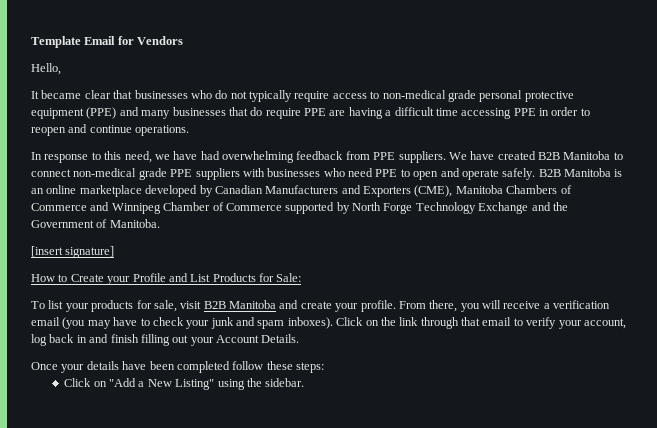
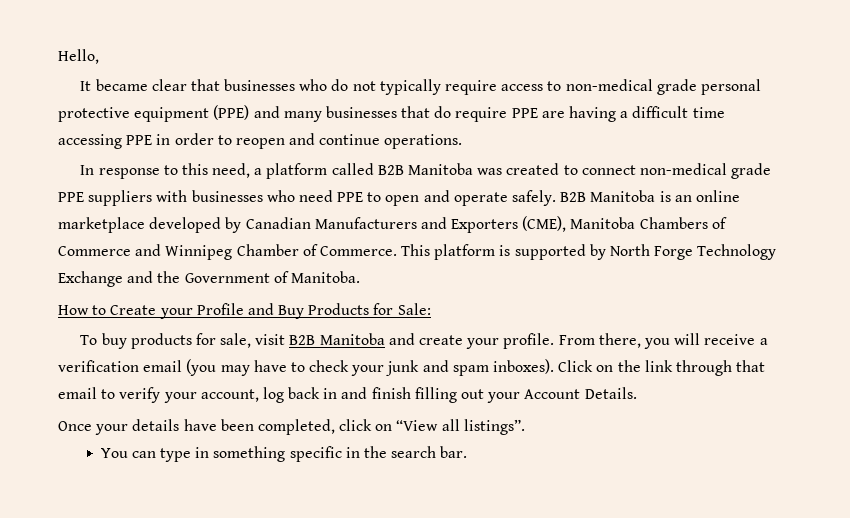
- Template Email for Vendors
- In response to this need, we have had overwhelming feedback from PPE suppliers. We have created B2B Manitoba to connect non-medical grade PPE suppliers with businesses who need PPE to open and operate safely.
+ In response to this need, a platform called B2B Manitoba was created to connect non-medical grade PPE suppliers with businesses who need PPE to open and operate safely.
- B2B Manitoba is an online marketplace developed by Canadian Manufacturers and Exporters (CME), Manitoba Chambers of Commerce and Winnipeg Chamber of Commerce supported by North Forge Technology Exchange and the Government of Manitoba.
+ B2B Manitoba is an online marketplace developed by Canadian Manufacturers and Exporters (CME), Manitoba Chambers of Commerce and Winnipeg Chamber of Commerce. This platform is supported by North Forge Technology Exchange and the Government of Manitoba.
- [insert signature]
- How to Create your Profile and List Products for Sale:
+ How to Create your Profile and Buy Products for Sale:
- To list your products for sale, visit B2B Manitoba and create your profile.
+ To buy products for sale, visit B2B Manitoba and create your profile.
- Once your details have been completed follow these steps:
- Click on "Add a New Listing" using the sidebar.
+ Once your details have been completed, click on “View all listings”.
+ You can type in something specific in the search bar.

